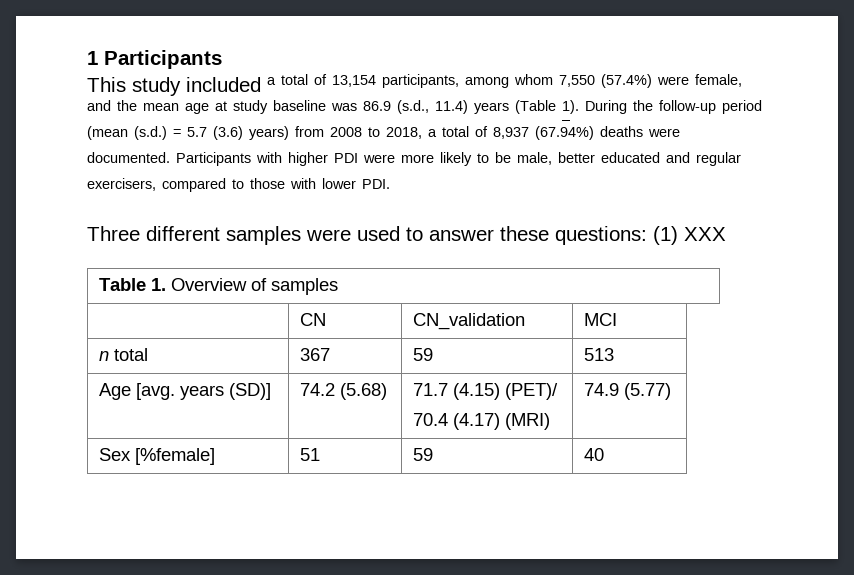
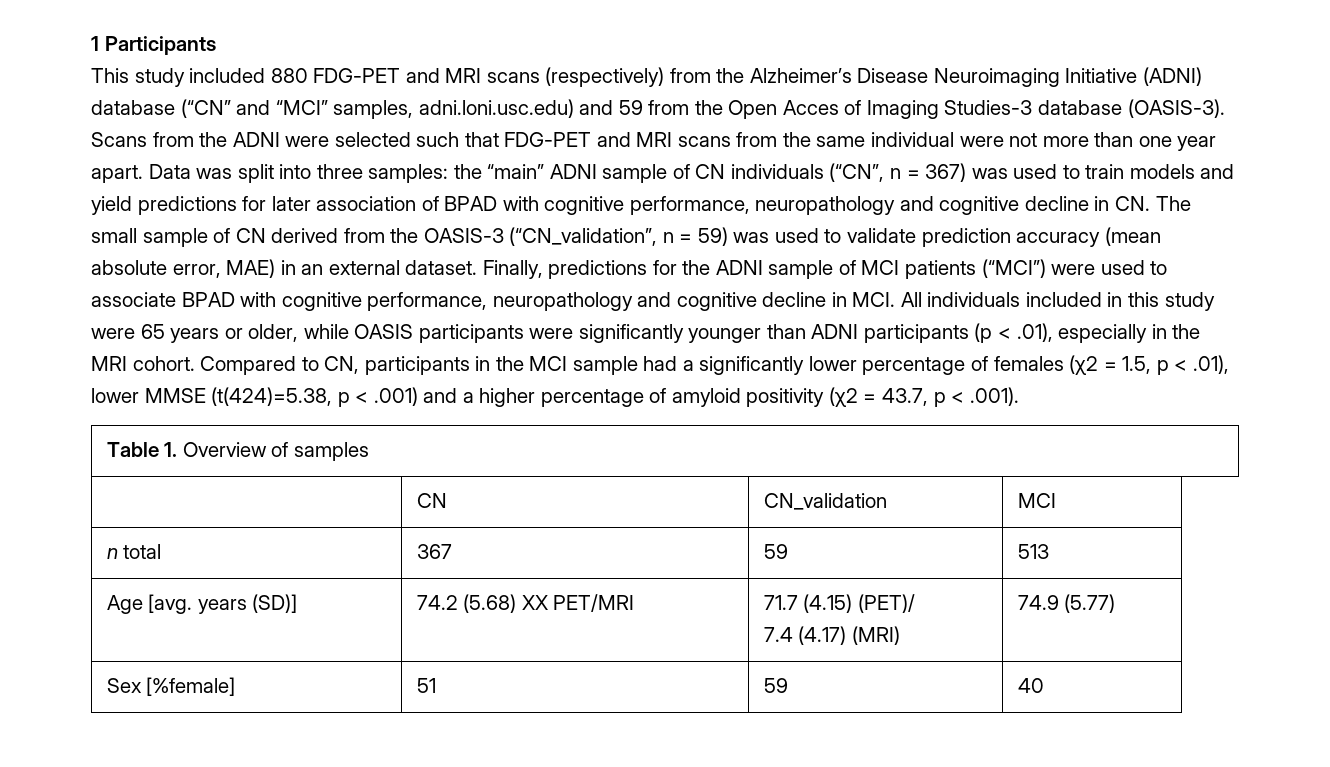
- This study included a total of 13,154 participants, among whom 7,550 (57.4%) were female, and the mean age at study baseline was 86.9 (s.d., 11.4) years (Table 1). During the follow-up period (mean (s.d.) = 5.7 (3.6) years) from 2008 to 2018, a total of 8,937 (67.94%) deaths were documented. Participants with higher PDI were more likely to be male, better educated and regular exercisers, compared to those with lower PDI.
- Three different samples were used to answer these questions: (1) XXX
+ This study included 880 FDG-PET and MRI scans (respectively) from the Alzheimer’s Disease Neuroimaging Initiative (ADNI) database (“CN” and “MCI” samples, adni.loni.usc.edu) and 59 from the Open Acces of Imaging Studies-3 database (OASIS-3). Scans from the ADNI were selected such that FDG-PET and MRI scans from the same individual were not more than one year apart. Data was split into three samples: the “main” ADNI sample of CN individuals (“CN”, n = 367) was used to train models and yield predictions for later association of BPAD with cognitive performance, neuropathology and cognitive decline in CN. The small sample of CN derived from the OASIS-3 (“CN_validation”, n = 59) was used to validate prediction accuracy (mean absolute error, MAE) in an external dataset. Finally, predictions for the ADNI sample of MCI patients (“MCI”) were used to associate BPAD with cognitive performance, neuropathology and cognitive decline in MCI. All individuals included in this study were 65 years or older, while OASIS participants were significantly younger than ADNI participants (p < .01), especially in the MRI cohort. Compared to CN, participants in the MCI sample had a significantly lower percentage of females (χ2 = 1.5, p < .01), lower MMSE (t(424)=5.38, p < .001) and a higher percentage of amyloid positivity (χ2 = 43.7, p < .001).
- Age [avg. years (SD)] | 74.2 (5.68) | 71.7 (4.15) (PET)/
- 70.4 (4.17) (MRI) | 74.9 (5.77)
+ Age [avg. years (SD)] | 74.2 (5.68) XX PET/MRI | 71.7 (4.15) (PET)/
+ 7.4 (4.17) (MRI) | 74.9 (5.77)

